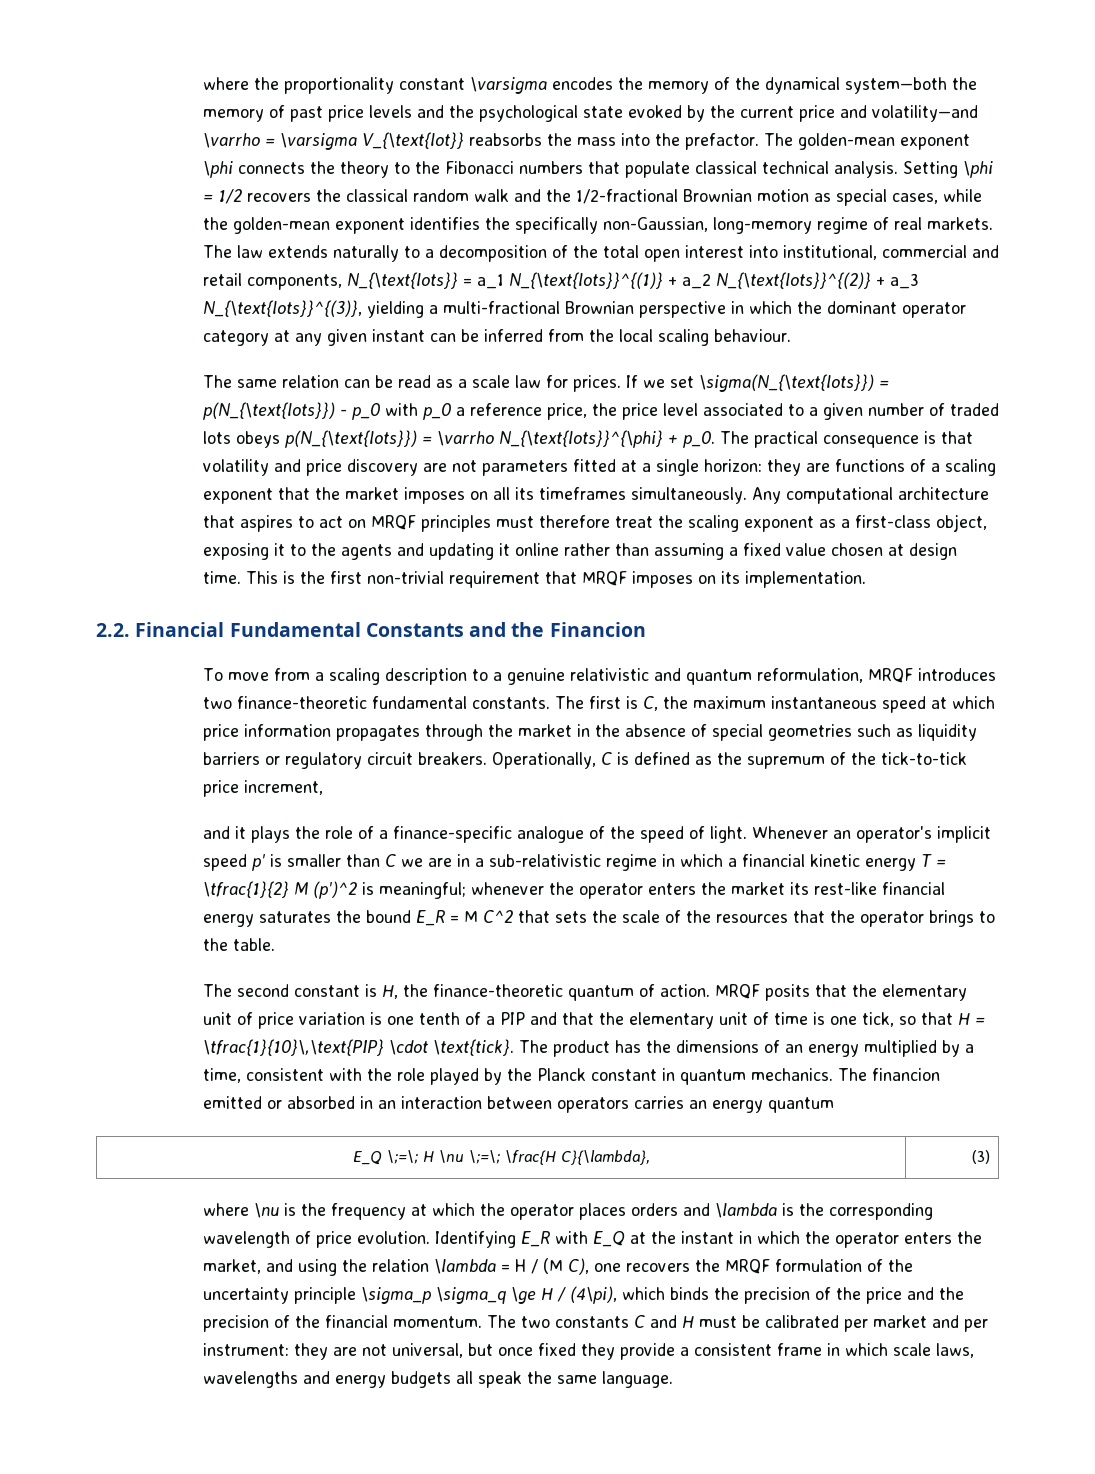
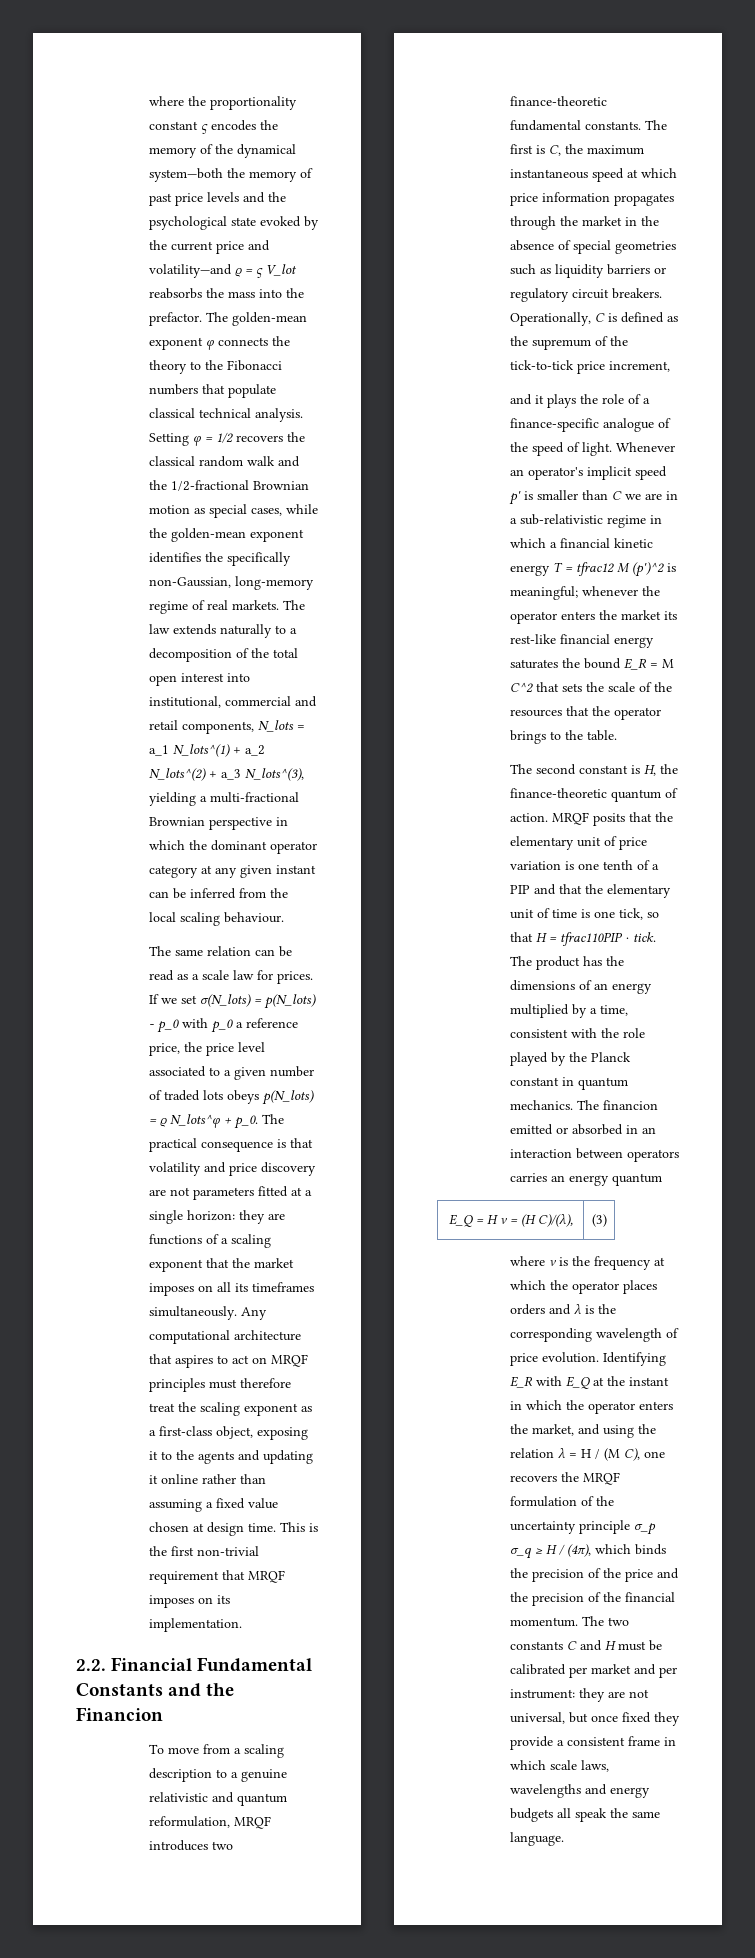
- where the proportionality constant \varsigma encodes the memory of the dynamical system—both the memory of past price levels and the psychological state evoked by the current price and volatility—and \varrho = \varsigma V_{\text{lot}} reabsorbs the mass into the prefactor.
+ where the proportionality constant ς encodes the memory of the dynamical system—both the memory of past price levels and the psychological state evoked by the current price and volatility—and ϱ = ς V_lot reabsorbs the mass into the prefactor.
- The golden-mean exponent \phi connects the theory to the Fibonacci numbers that populate classical technical analysis.
+ The golden-mean exponent φ connects the theory to the Fibonacci numbers that populate classical technical analysis.
- Setting \phi = 1/2 recovers the classical random walk and the 1/2-fractional Brownian motion as special cases, while the golden-mean exponent identifies the specifically non-Gaussian, long-memory regime of real markets.
+ Setting φ = 1/2 recovers the classical random walk and the 1/2-fractional Brownian motion as special cases, while the golden-mean exponent identifies the specifically non-Gaussian, long-memory regime of real markets.
- The law extends naturally to a decomposition of the total open interest into institutional, commercial and retail components, N_{\text{lots}} = a_1 N_{\text{lots}}^{(1)} + a_2 N_{\text{lots}}^{(2)} + a_3 N_{\text{lots}}^{(3)}, yielding a multi-fractional Brownian perspective in which the dominant operator category at any given instant can be inferred from the local scaling behaviour.
+ The law extends naturally to a decomposition of the total open interest into institutional, commercial and retail components, N_lots = a_1 N_lots^(1) + a_2 N_lots^(2) + a_3 N_lots^(3), yielding a multi-fractional Brownian perspective in which the dominant operator category at any given instant can be inferred from the local scaling behaviour.
- If we set \sigma(N_{\text{lots}}) = p(N_{\text{lots}}) - p_0 with p_0 a reference price, the price level associated to a given number of traded lots obeys p(N_{\text{lots}}) = \varrho N_{\text{lots}}^{\phi} + p_0.
+ If we set σ(N_lots) = p(N_lots) - p_0 with p_0 a reference price, the price level associated to a given number of traded lots obeys p(N_lots) = ϱ N_lots^φ + p_0.
- Whenever an operator's implicit speed p' is smaller than C we are in a sub-relativistic regime in which a financial kinetic energy T = \tfrac{1}{2} M (p')^2 is meaningful; whenever the operator enters the market its rest-like financial energy saturates the bound E_R = M C^2 that sets the scale of the resources that the operator brings to the table.
+ Whenever an operator's implicit speed p' is smaller than C we are in a sub-relativistic regime in which a financial kinetic energy T = tfrac12 M (p')^2 is meaningful; whenever the operator enters the market its rest-like financial energy saturates the bound E_R = M C^2 that sets the scale of the resources that the operator brings to the table.
- MRQF posits that the elementary unit of price variation is one tenth of a PIP and that the elementary unit of time is one tick, so that H = \tfrac{1}{10}\,\text{PIP} \cdot \text{tick}.
+ MRQF posits that the elementary unit of price variation is one tenth of a PIP and that the elementary unit of time is one tick, so that H = tfrac110PIP · tick.
- E_Q \;=\; H \nu \;=\; \frac{H C}{\lambda}, | (3)
+ E_Q = H ν = (H C)/(λ), | (3)
- where \nu is the frequency at which the operator places orders and \lambda is the corresponding wavelength of price evolution.
+ where ν is the frequency at which the operator places orders and λ is the corresponding wavelength of price evolution.
- Identifying E_R with E_Q at the instant in which the operator enters the market, and using the relation \lambda = H / (M C), one recovers the MRQF formulation of the uncertainty principle \sigma_p \sigma_q \ge H / (4\pi), which binds the precision of the price and the precision of the financial momentum.
+ Identifying E_R with E_Q at the instant in which the operator enters the market, and using the relation λ = H / (M C), one recovers the MRQF formulation of the uncertainty principle σ_p σ_q ≥ H / (4π), which binds the precision of the price and the precision of the financial momentum.

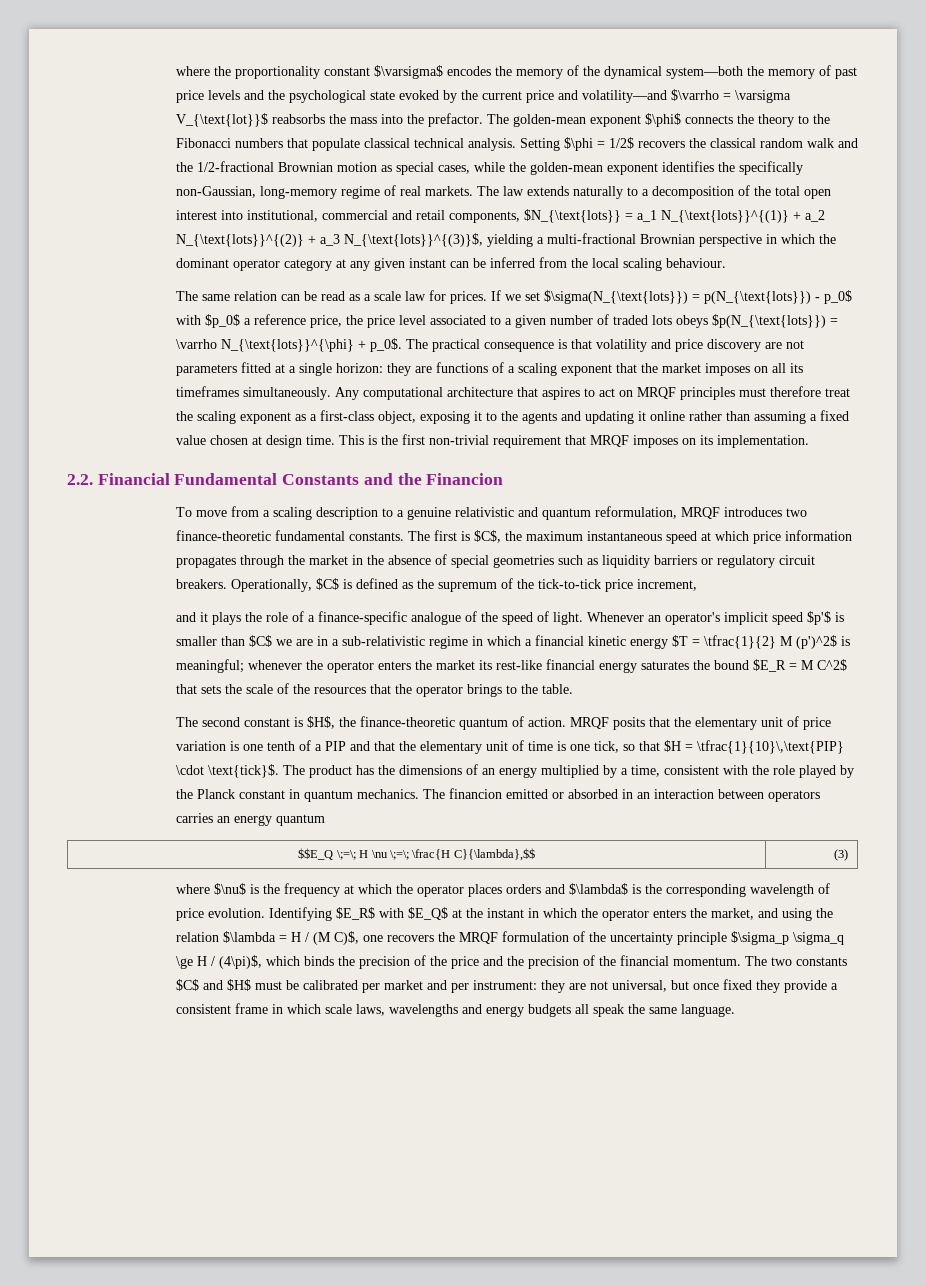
- where the proportionality constant ς encodes the memory of the dynamical system—both the memory of past price levels and the psychological state evoked by the current price and volatility—and ϱ = ς V_lot reabsorbs the mass into the prefactor.
+ where the proportionality constant $\varsigma$ encodes the memory of the dynamical system—both the memory of past price levels and the psychological state evoked by the current price and volatility—and $\varrho = \varsigma V_{\text{lot}}$ reabsorbs the mass into the prefactor.
- The golden-mean exponent φ connects the theory to the Fibonacci numbers that populate classical technical analysis.
+ The golden-mean exponent $\phi$ connects the theory to the Fibonacci numbers that populate classical technical analysis.
- Setting φ = 1/2 recovers the classical random walk and the 1/2-fractional Brownian motion as special cases, while the golden-mean exponent identifies the specifically non-Gaussian, long-memory regime of real markets.
+ Setting $\phi = 1/2$ recovers the classical random walk and the 1/2-fractional Brownian motion as special cases, while the golden-mean exponent identifies the specifically non-Gaussian, long-memory regime of real markets.
- The law extends naturally to a decomposition of the total open interest into institutional, commercial and retail components, N_lots = a_1 N_lots^(1) + a_2 N_lots^(2) + a_3 N_lots^(3), yielding a multi-fractional Brownian perspective in which the dominant operator category at any given instant can be inferred from the local scaling behaviour.
+ The law extends naturally to a decomposition of the total open interest into institutional, commercial and retail components, $N_{\text{lots}} = a_1 N_{\text{lots}}^{(1)} + a_2 N_{\text{lots}}^{(2)} + a_3 N_{\text{lots}}^{(3)}$, yielding a multi-fractional Brownian perspective in which the dominant operator category at any given instant can be inferred from the local scaling behaviour.
- If we set σ(N_lots) = p(N_lots) - p_0 with p_0 a reference price, the price level associated to a given number of traded lots obeys p(N_lots) = ϱ N_lots^φ + p_0.
+ If we set $\sigma(N_{\text{lots}}) = p(N_{\text{lots}}) - p_0$ with $p_0$ a reference price, the price level associated to a given number of traded lots obeys $p(N_{\text{lots}}) = \varrho N_{\text{lots}}^{\phi} + p_0$.
- The first is C, the maximum instantaneous speed at which price information propagates through the market in the absence of special geometries such as liquidity barriers or regulatory circuit breakers.
+ The first is $C$, the maximum instantaneous speed at which price information propagates through the market in the absence of special geometries such as liquidity barriers or regulatory circuit breakers.
- Operationally, C is defined as the supremum of the tick-to-tick price increment,
+ Operationally, $C$ is defined as the supremum of the tick-to-tick price increment,
- Whenever an operator's implicit speed p' is smaller than C we are in a sub-relativistic regime in which a financial kinetic energy T = tfrac12 M (p')^2 is meaningful; whenever the operator enters the market its rest-like financial energy saturates the bound E_R = M C^2 that sets the scale of the resources that the operator brings to the table.
+ Whenever an operator's implicit speed $p'$ is smaller than $C$ we are in a sub-relativistic regime in which a financial kinetic energy $T = \tfrac{1}{2} M (p')^2$ is meaningful; whenever the operator enters the market its rest-like financial energy saturates the bound $E_R = M C^2$ that sets the scale of the resources that the operator brings to the table.
- The second constant is H, the finance-theoretic quantum of action.
+ The second constant is $H$, the finance-theoretic quantum of action.
- MRQF posits that the elementary unit of price variation is one tenth of a PIP and that the elementary unit of time is one tick, so that H = tfrac110PIP · tick.
+ MRQF posits that the elementary unit of price variation is one tenth of a PIP and that the elementary unit of time is one tick, so that $H = \tfrac{1}{10}\,\text{PIP} \cdot \text{tick}$.
- E_Q = H ν = (H C)/(λ), | (3)
+ $$E_Q \;=\; H \nu \;=\; \frac{H C}{\lambda},$$ | (3)
- where ν is the frequency at which the operator places orders and λ is the corresponding wavelength of price evolution.
+ where $\nu$ is the frequency at which the operator places orders and $\lambda$ is the corresponding wavelength of price evolution.
- Identifying E_R with E_Q at the instant in which the operator enters the market, and using the relation λ = H / (M C), one recovers the MRQF formulation of the uncertainty principle σ_p σ_q ≥ H / (4π), which binds the precision of the price and the precision of the financial momentum.
+ Identifying $E_R$ with $E_Q$ at the instant in which the operator enters the market, and using the relation $\lambda = H / (M C)$, one recovers the MRQF formulation of the uncertainty principle $\sigma_p \sigma_q \ge H / (4\pi)$, which binds the precision of the price and the precision of the financial momentum.
- The two constants C and H must be calibrated per market and per instrument: they are not universal, but once fixed they provide a consistent frame in which scale laws, wavelengths and energy budgets all speak the same language.
+ The two constants $C$ and $H$ must be calibrated per market and per instrument: they are not universal, but once fixed they provide a consistent frame in which scale laws, wavelengths and energy budgets all speak the same language.

